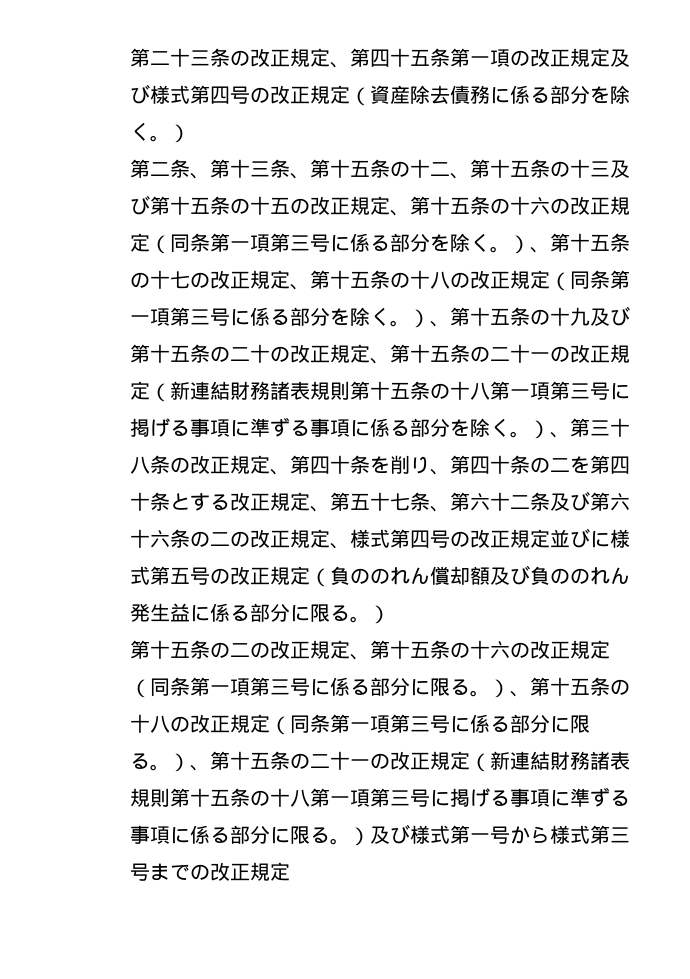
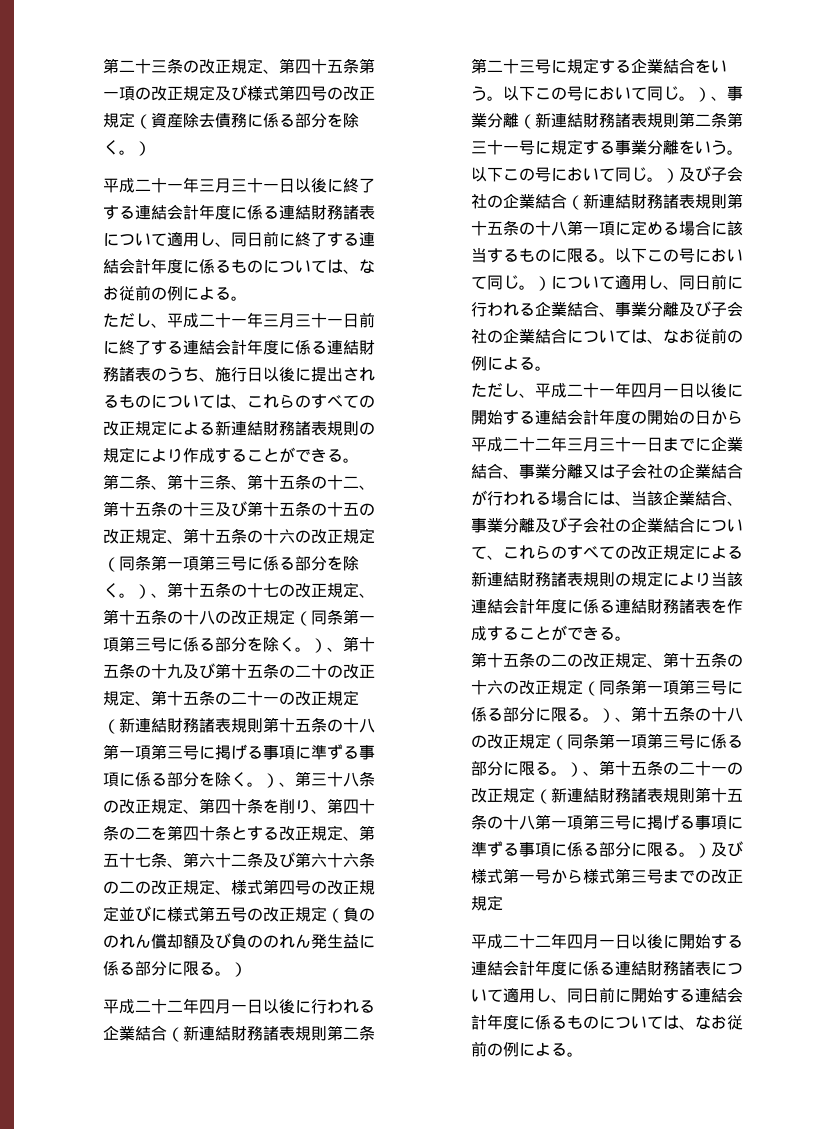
+ 平成二十一年三月三十一日以後に終了する連結会計年度に係る連結財務諸表について適用し、同日前に終了する連結会計年度に係るものについては、なお従前の例による。
+ ただし、平成二十一年三月三十一日前に終了する連結会計年度に係る連結財務諸表のうち、施行日以後に提出されるものについては、これらのすべての改正規定による新連結財務諸表規則の規定により作成することができる。
+ 平成二十二年四月一日以後に行われる企業結合（新連結財務諸表規則第二条第二十三号に規定する企業結合をいう。以下この号において同じ。）、事業分離（新連結財務諸表規則第二条第三十一号に規定する事業分離をいう。以下この号において同じ。）及び子会社の企業結合（新連結財務諸表規則第十五条の十八第一項に定める場合に該当するものに限る。以下この号において同じ。）について適用し、同日前に行われる企業結合、事業分離及び子会社の企業結合については、なお従前の例による。
+ ただし、平成二十一年四月一日以後に開始する連結会計年度の開始の日から平成二十二年三月三十一日までに企業結合、事業分離又は子会社の企業結合が行われる場合には、当該企業結合、事業分離及び子会社の企業結合について、これらのすべての改正規定による新連結財務諸表規則の規定により当該連結会計年度に係る連結財務諸表を作成することができる。
+ 平成二十二年四月一日以後に開始する連結会計年度に係る連結財務諸表について適用し、同日前に開始する連結会計年度に係るものについては、なお従前の例による。

